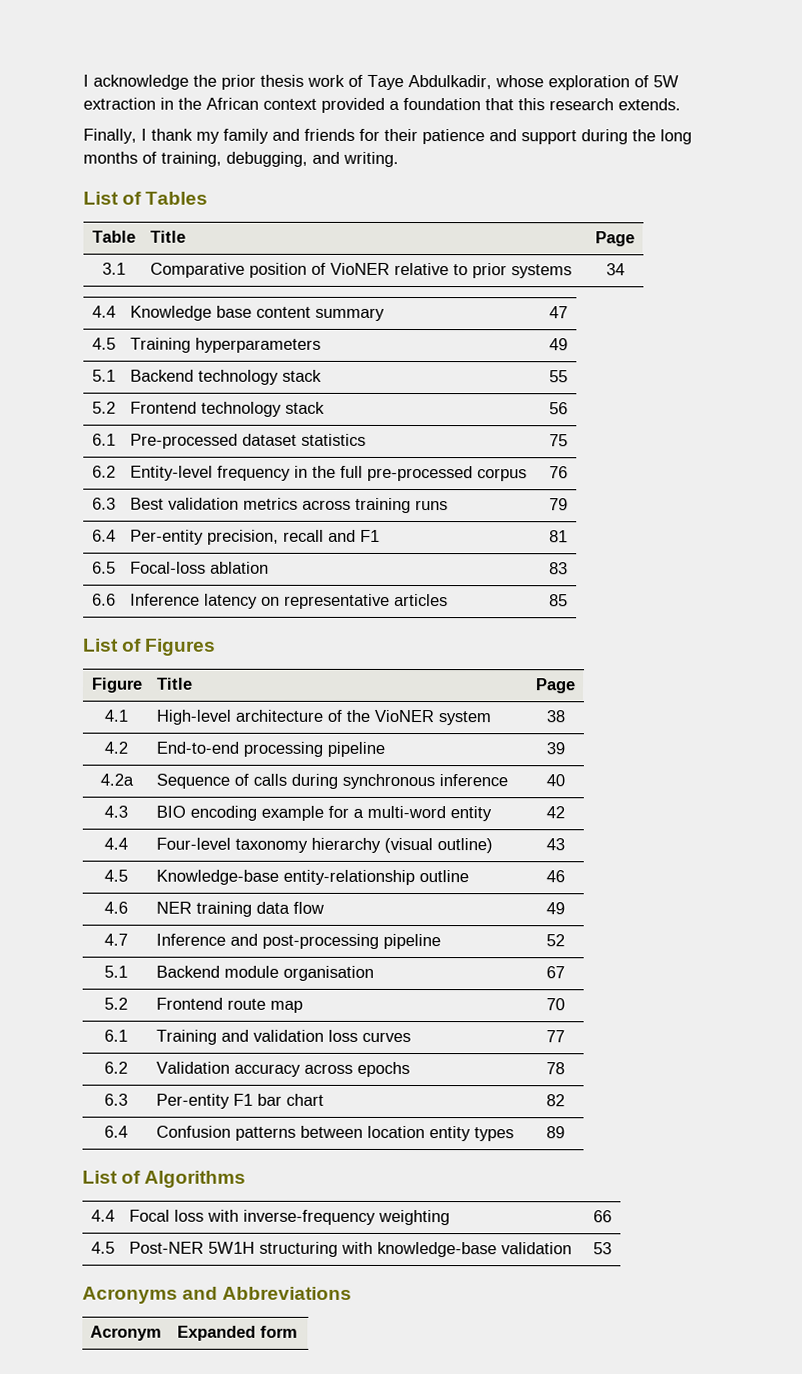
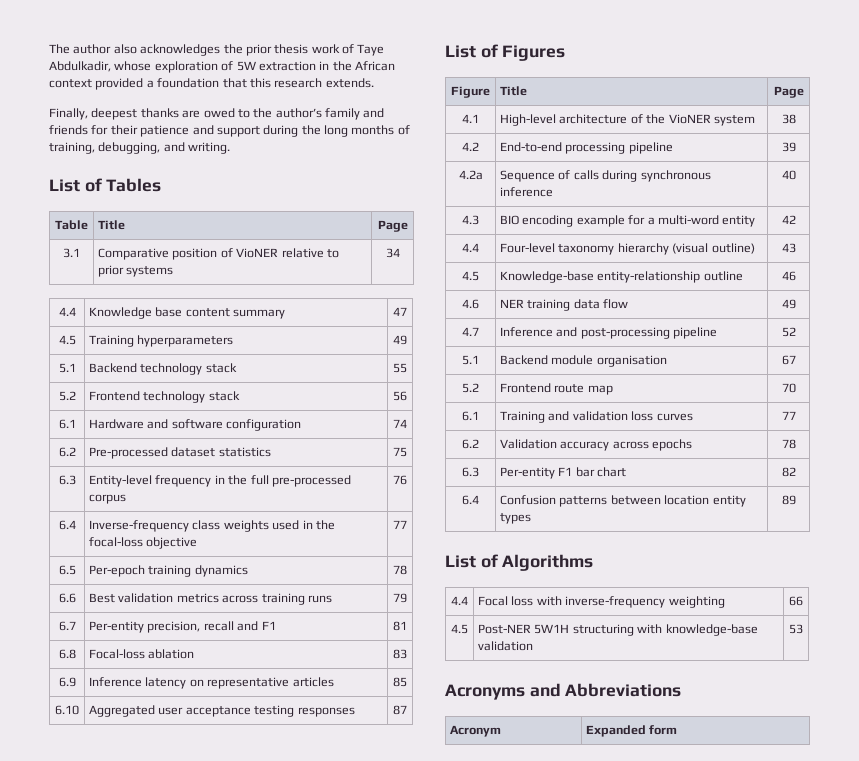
- I acknowledge the prior thesis work of Taye Abdulkadir, whose exploration of 5W extraction in the African context provided a foundation that this research extends.
+ The author also acknowledges the prior thesis work of Taye Abdulkadir, whose exploration of 5W extraction in the African context provided a foundation that this research extends.
- Finally, I thank my family and friends for their patience and support during the long months of training, debugging, and writing.
+ Finally, deepest thanks are owed to the author’s family and friends for their patience and support during the long months of training, debugging, and writing.
- 6.1 | Pre-processed dataset statistics | 75
+ 6.1 | Hardware and software configuration | 74
+ 6.2 | Pre-processed dataset statistics | 75
- 6.2 | Entity-level frequency in the full pre-processed corpus | 76
+ 6.3 | Entity-level frequency in the full pre-processed corpus | 76
- 6.3 | Best validation metrics across training runs | 79
+ 6.4 | Inverse-frequency class weights used in the focal-loss objective | 77
+ 6.5 | Per-epoch training dynamics | 78
+ 6.6 | Best validation metrics across training runs | 79
- 6.4 | Per-entity precision, recall and F1 | 81
+ 6.7 | Per-entity precision, recall and F1 | 81
- 6.5 | Focal-loss ablation | 83
+ 6.8 | Focal-loss ablation | 83
- 6.6 | Inference latency on representative articles | 85
+ 6.9 | Inference latency on representative articles | 85
+ 6.10 | Aggregated user acceptance testing responses | 87

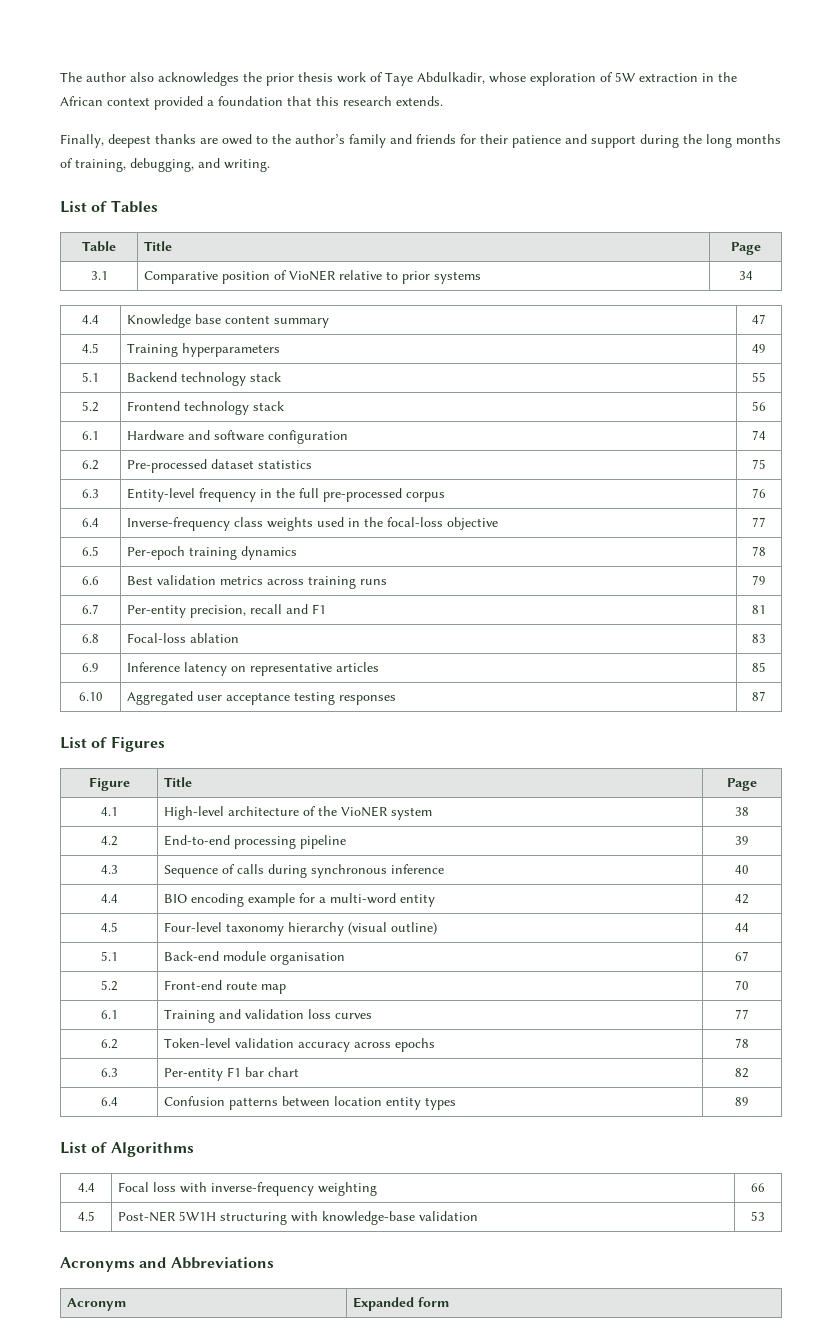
- 4.2a | Sequence of calls during synchronous inference | 40
+ 4.3 | Sequence of calls during synchronous inference | 40
- 4.3 | BIO encoding example for a multi-word entity | 42
+ 4.4 | BIO encoding example for a multi-word entity | 42
- 4.4 | Four-level taxonomy hierarchy (visual outline) | 43
- 4.5 | Knowledge-base entity-relationship outline | 46
- 4.6 | NER training data flow | 49
- 4.7 | Inference and post-processing pipeline | 52
- 5.1 | Backend module organisation | 67
+ 4.5 | Four-level taxonomy hierarchy (visual outline) | 44
+ 5.1 | Back-end module organisation | 67
- 5.2 | Frontend route map | 70
+ 5.2 | Front-end route map | 70
- 6.2 | Validation accuracy across epochs | 78
+ 6.2 | Token-level validation accuracy across epochs | 78

